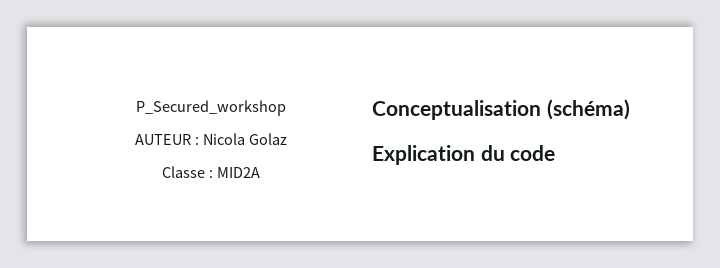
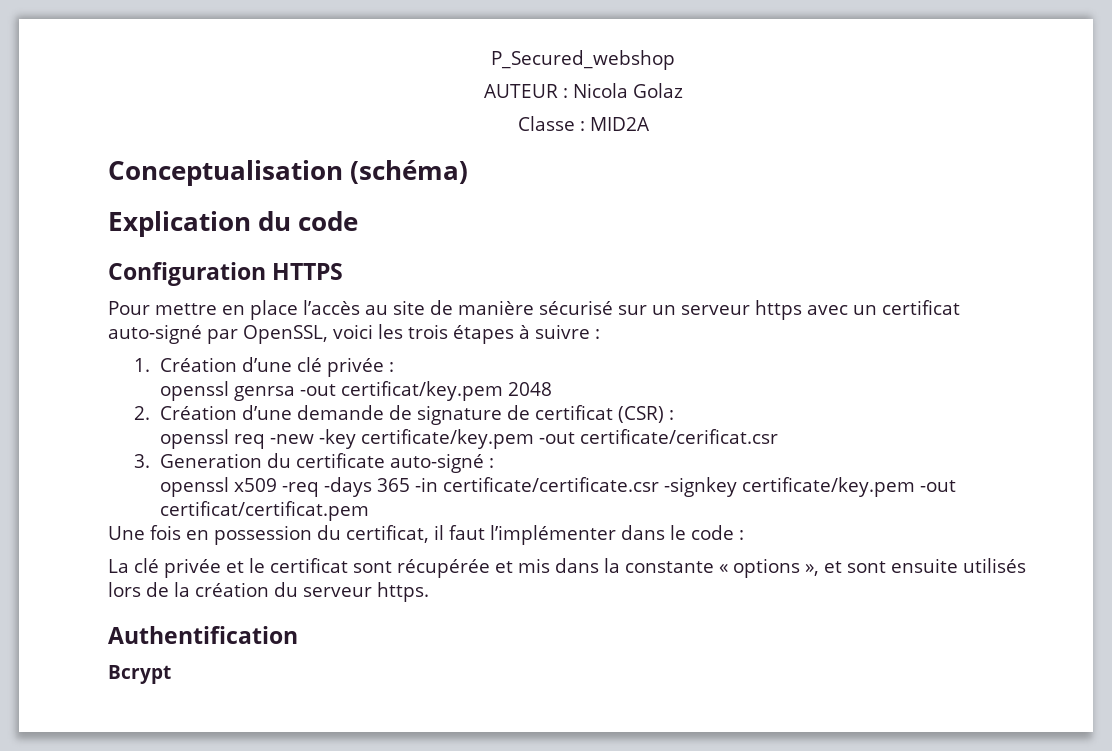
- P_Secured_workshop
+ P_Secured_webshop
+ Configuration HTTPS
+ Pour mettre en place l’accès au site de manière sécurisé sur un serveur https avec un certificat auto-signé par OpenSSL, voici les trois étapes à suivre :
+ 1. Création d’une clé privée :
+ openssl genrsa -out certificat/key.pem 2048
+ 2. Création d’une demande de signature de certificat (CSR) :
+ openssl req -new -key certificate/key.pem -out certificate/cerificat.csr
+ 3. Generation du certificate auto-signé :
+ openssl x509 -req -days 365 -in certificate/certificate.csr -signkey certificate/key.pem -out certificat/certificat.pem
+ Une fois en possession du certificat, il faut l’implémenter dans le code :
+ La clé privée et le certificat sont récupérée et mis dans la constante « options », et sont ensuite utilisés lors de la création du serveur https.
+ Authentification
+ Bcrypt

